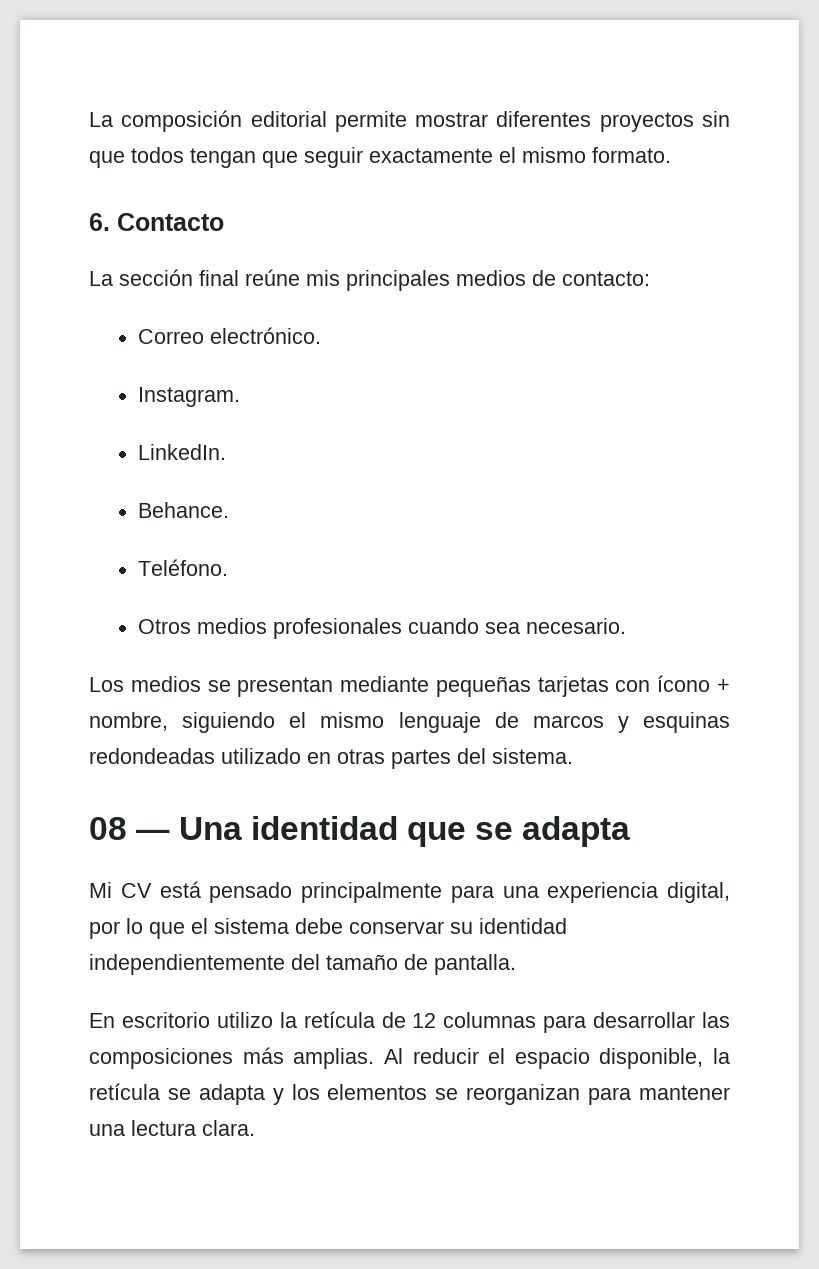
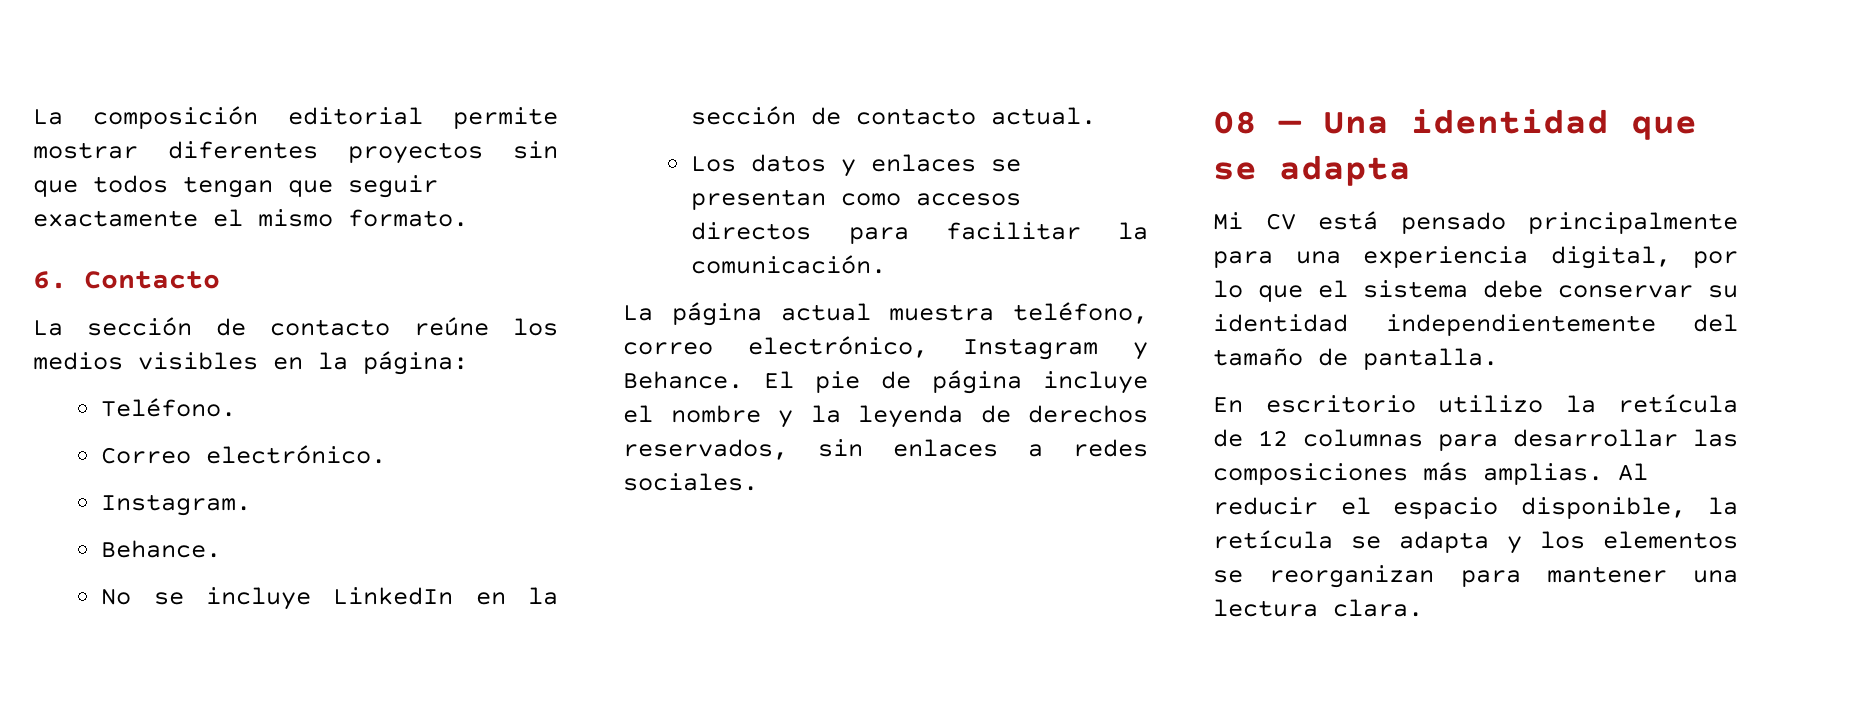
- La sección final reúne mis principales medios de contacto:
+ La sección de contacto reúne los medios visibles en la página:
+ Teléfono.
- LinkedIn.
- Teléfono.
- Otros medios profesionales cuando sea necesario.
- Los medios se presentan mediante pequeñas tarjetas con ícono + nombre, siguiendo el mismo lenguaje de marcos y esquinas redondeadas utilizado en otras partes del sistema.
+ No se incluye LinkedIn en la sección de contacto actual.
+ Los datos y enlaces se presentan como accesos directos para facilitar la comunicación.
+ La página actual muestra teléfono, correo electrónico, Instagram y Behance. El pie de página incluye el nombre y la leyenda de derechos reservados, sin enlaces a redes sociales.

